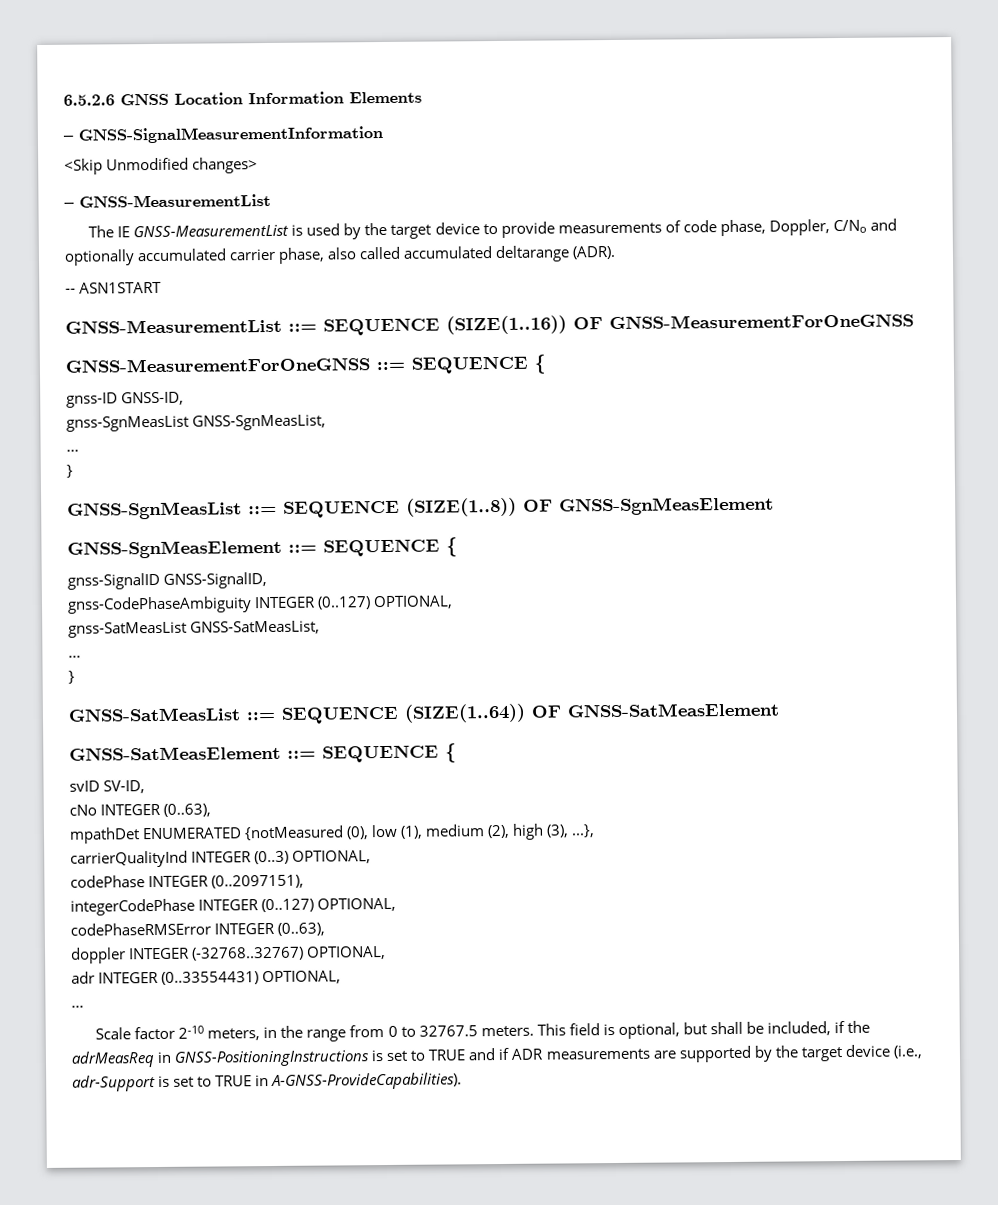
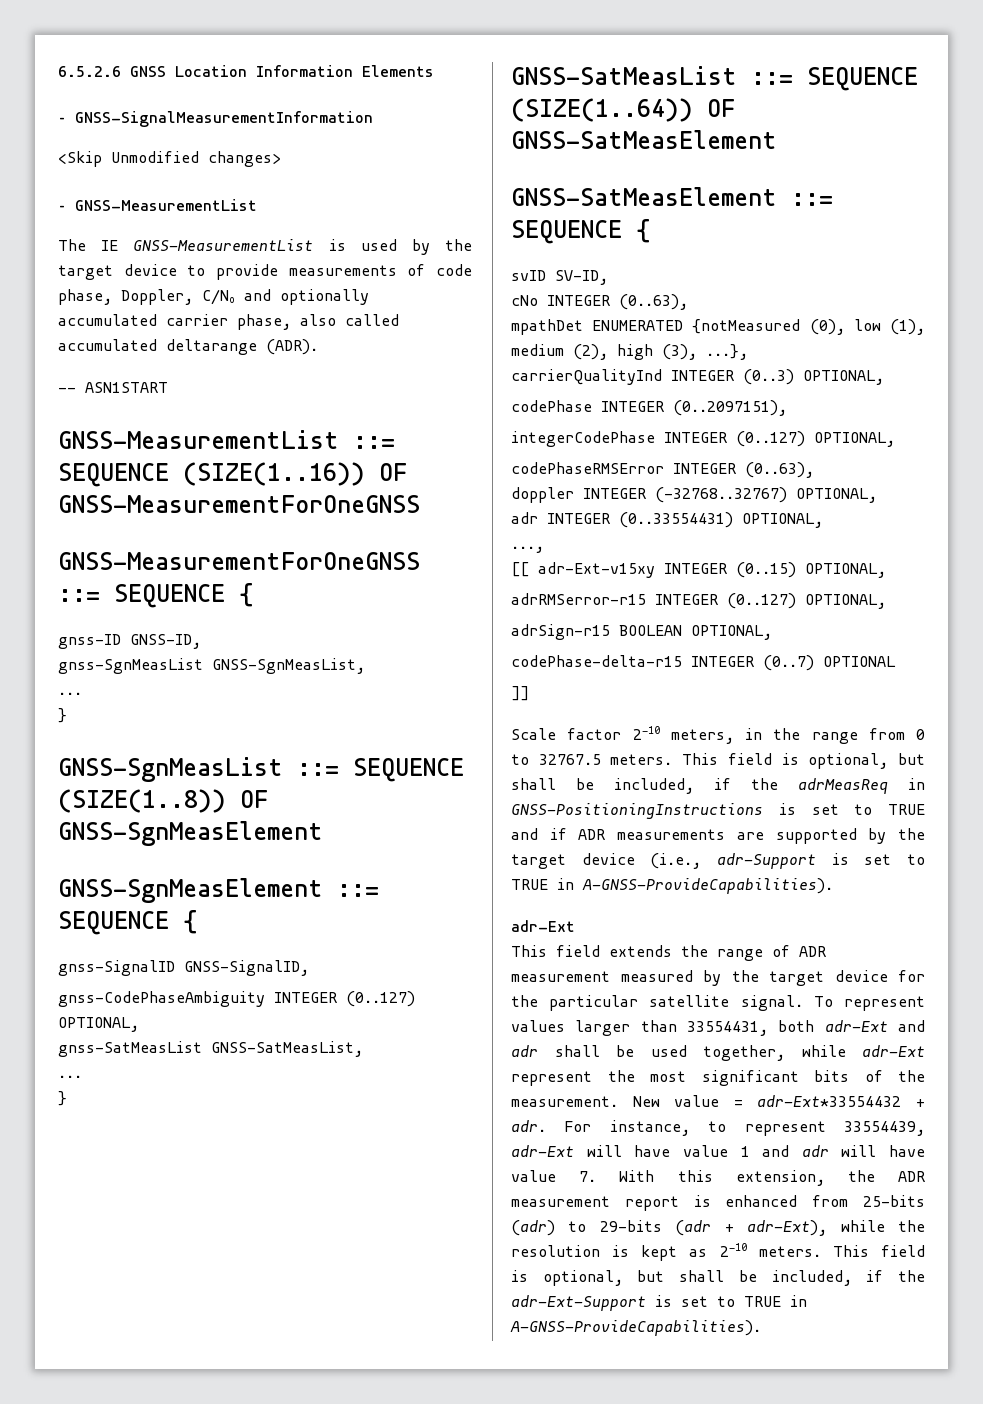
  adr INTEGER (0..33554431) OPTIONAL,
- ...
+ ...,
+ [[ adr-Ext-v15xy INTEGER (0..15) OPTIONAL,
+ adrRMSerror-r15 INTEGER (0..127) OPTIONAL,
+ adrSign-r15 BOOLEAN OPTIONAL,
+ codePhase-delta-r15 INTEGER (0..7) OPTIONAL
+ ]]
  This field is optional, but shall be included, if the adrMeasReq in GNSS-PositioningInstructions is set to TRUE and if ADR measurements are supported by the target device (i.e., adr-Support is set to TRUE in A-GNSS-ProvideCapabilities).
+ adr-Ext
+ This field extends the range of ADR measurement measured by the target device for the particular satellite signal. To represent values larger than 33554431, both adr-Ext and adr shall be used together, while adr-Ext represent the most significant bits of the measurement. New value = adr-Ext*33554432 + adr. For instance, to represent 33554439, adr-Ext will have value 1 and adr will have value 7. With this extension, the ADR measurement report is enhanced from 25-bits (adr) to 29-bits (adr + adr-Ext), while the resolution is kept as 2-10 meters. This field is optional, but shall be included, if the adr-Ext-Support is set to TRUE in A-GNSS-ProvideCapabilities).

